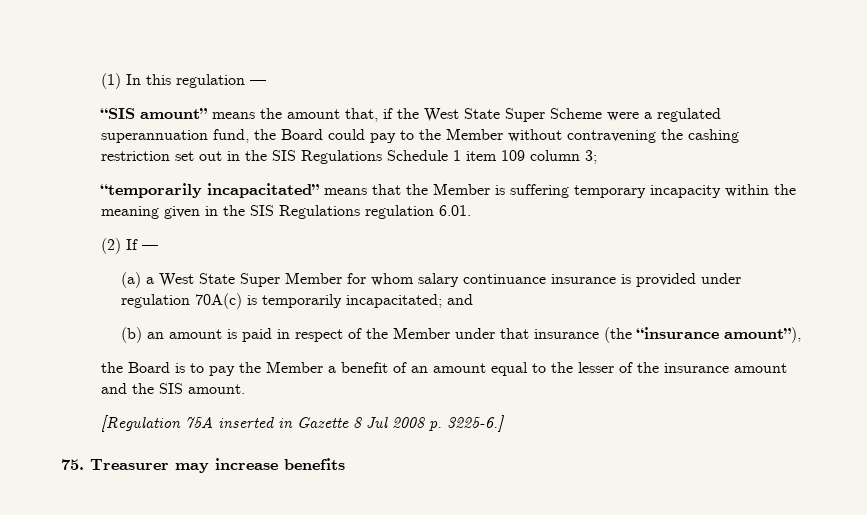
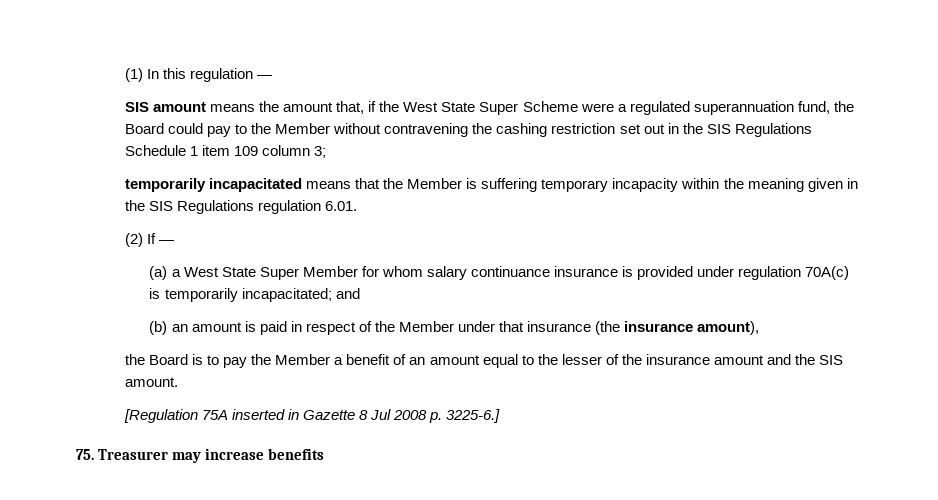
- “SIS amount” means the amount that, if the West State Super Scheme were a regulated superannuation fund, the Board could pay to the Member without contravening the cashing restriction set out in the SIS Regulations Schedule 1 item 109 column 3;
+ SIS amount means the amount that, if the West State Super Scheme were a regulated superannuation fund, the Board could pay to the Member without contravening the cashing restriction set out in the SIS Regulations Schedule 1 item 109 column 3;
- “temporarily incapacitated” means that the Member is suffering temporary incapacity within the meaning given in the SIS Regulations regulation 6.01.
+ temporarily incapacitated means that the Member is suffering temporary incapacity within the meaning given in the SIS Regulations regulation 6.01.
- (b) an amount is paid in respect of the Member under that insurance (the “insurance amount”),
+ (b) an amount is paid in respect of the Member under that insurance (the insurance amount),

